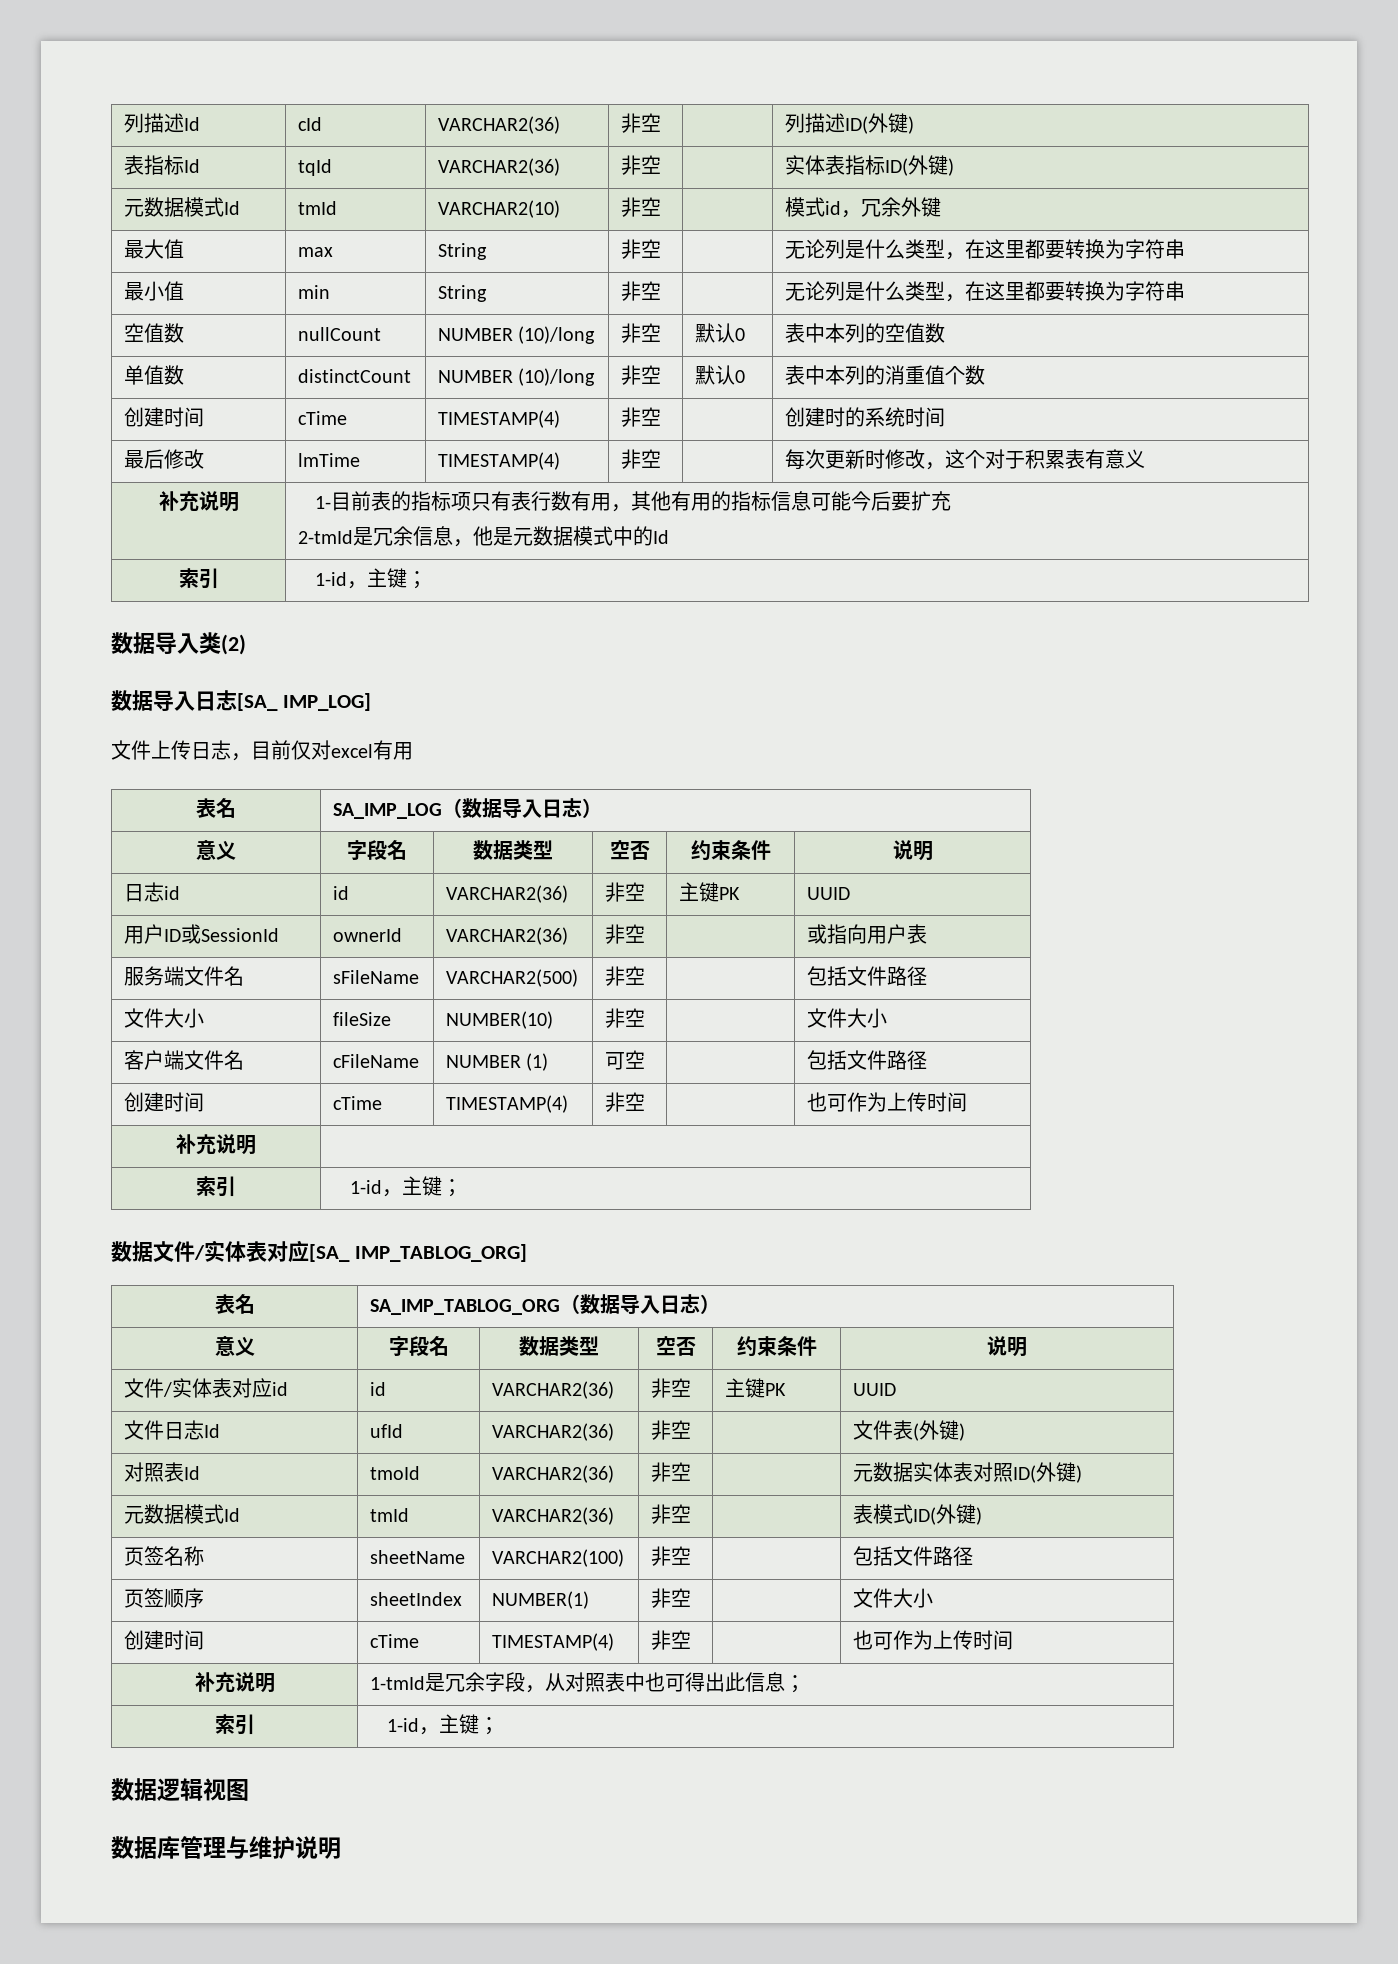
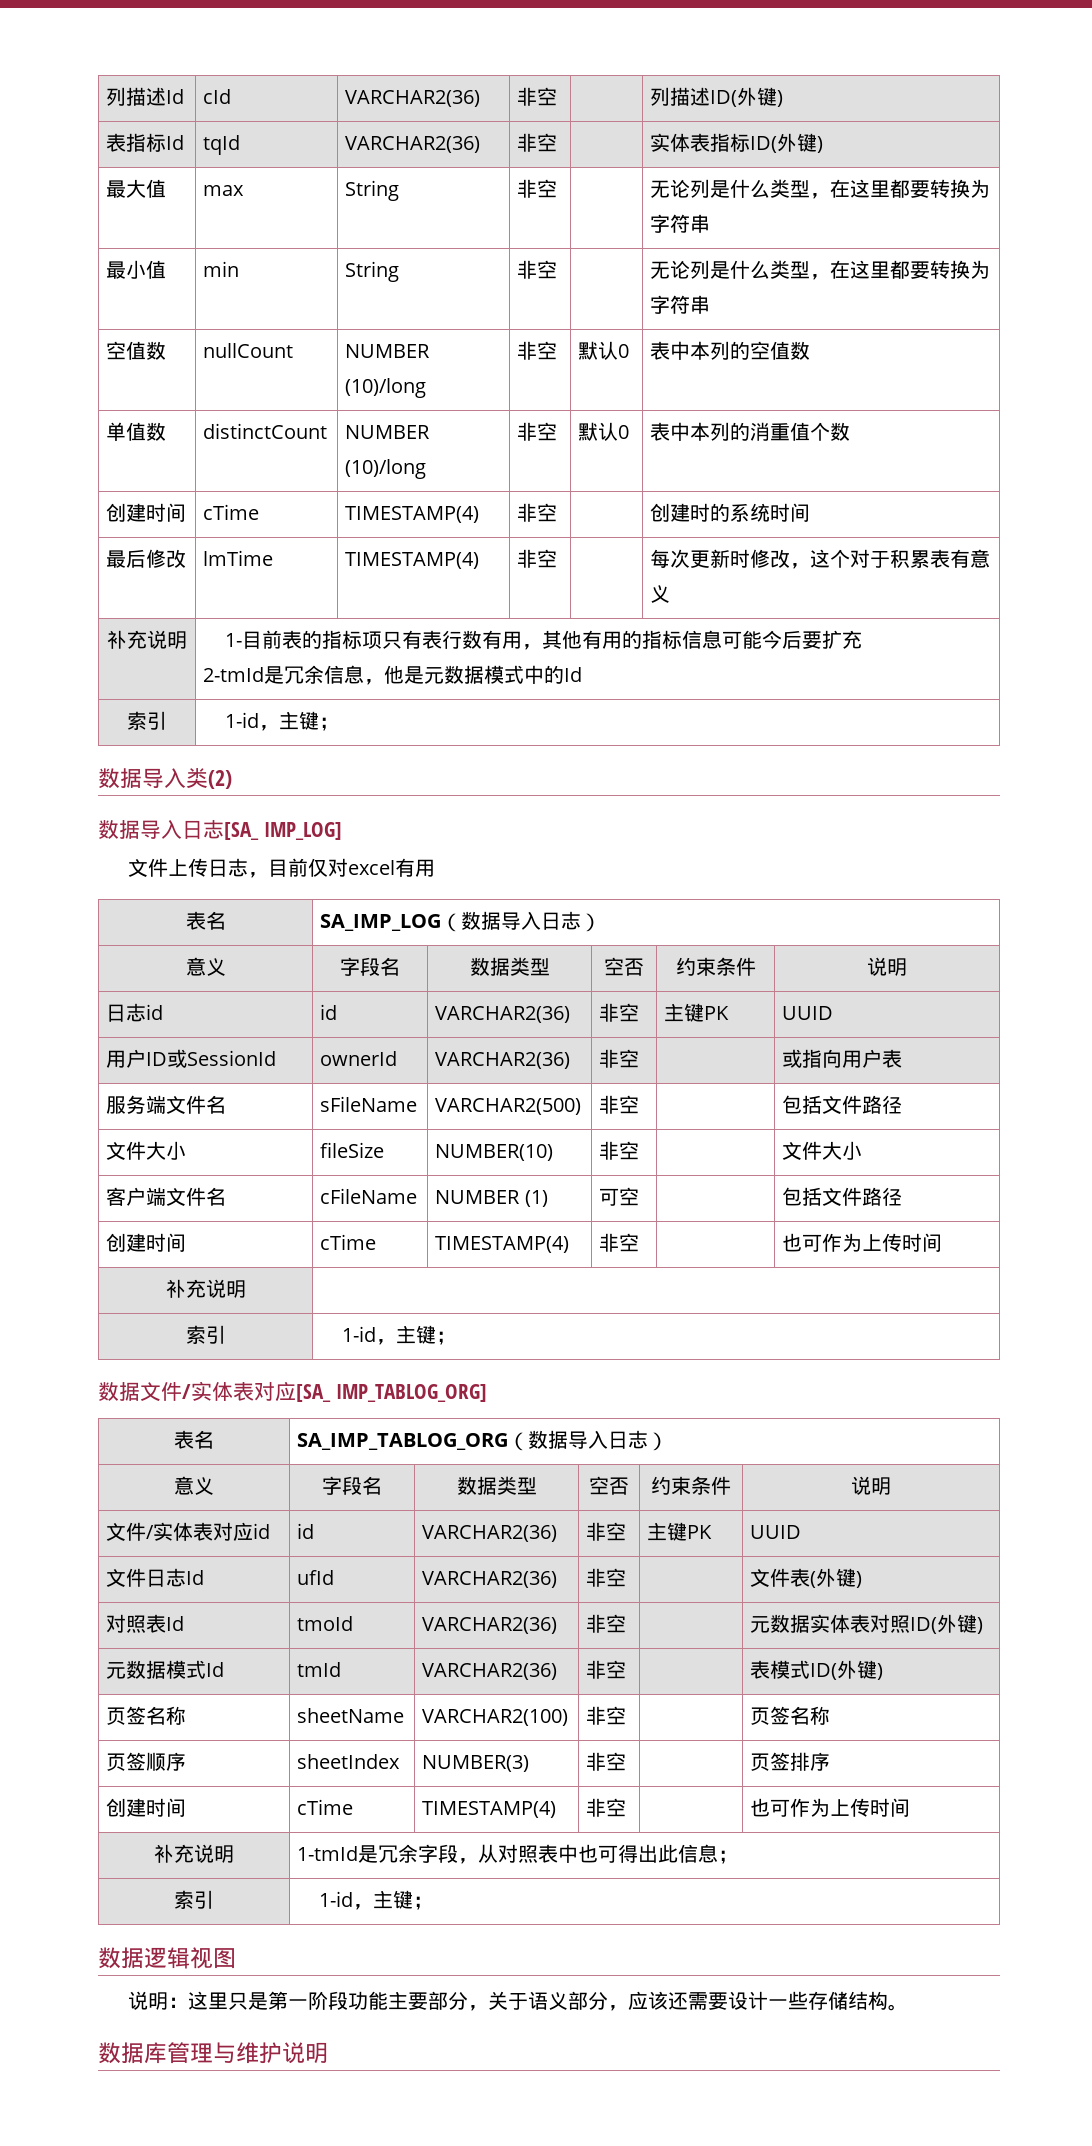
- 元数据模式Id | tmId | VARCHAR2(10) | 非空 | | 模式id，冗余外键
- 页签名称 | sheetName | VARCHAR2(100) | 非空 | | 包括文件路径
+ 页签名称 | sheetName | VARCHAR2(100) | 非空 | | 页签名称
- 页签顺序 | sheetIndex | NUMBER(1) | 非空 | | 文件大小
+ 页签顺序 | sheetIndex | NUMBER(3) | 非空 | | 页签排序
+ 说明：这里只是第一阶段功能主要部分，关于语义部分，应该还需要设计一些存储结构。

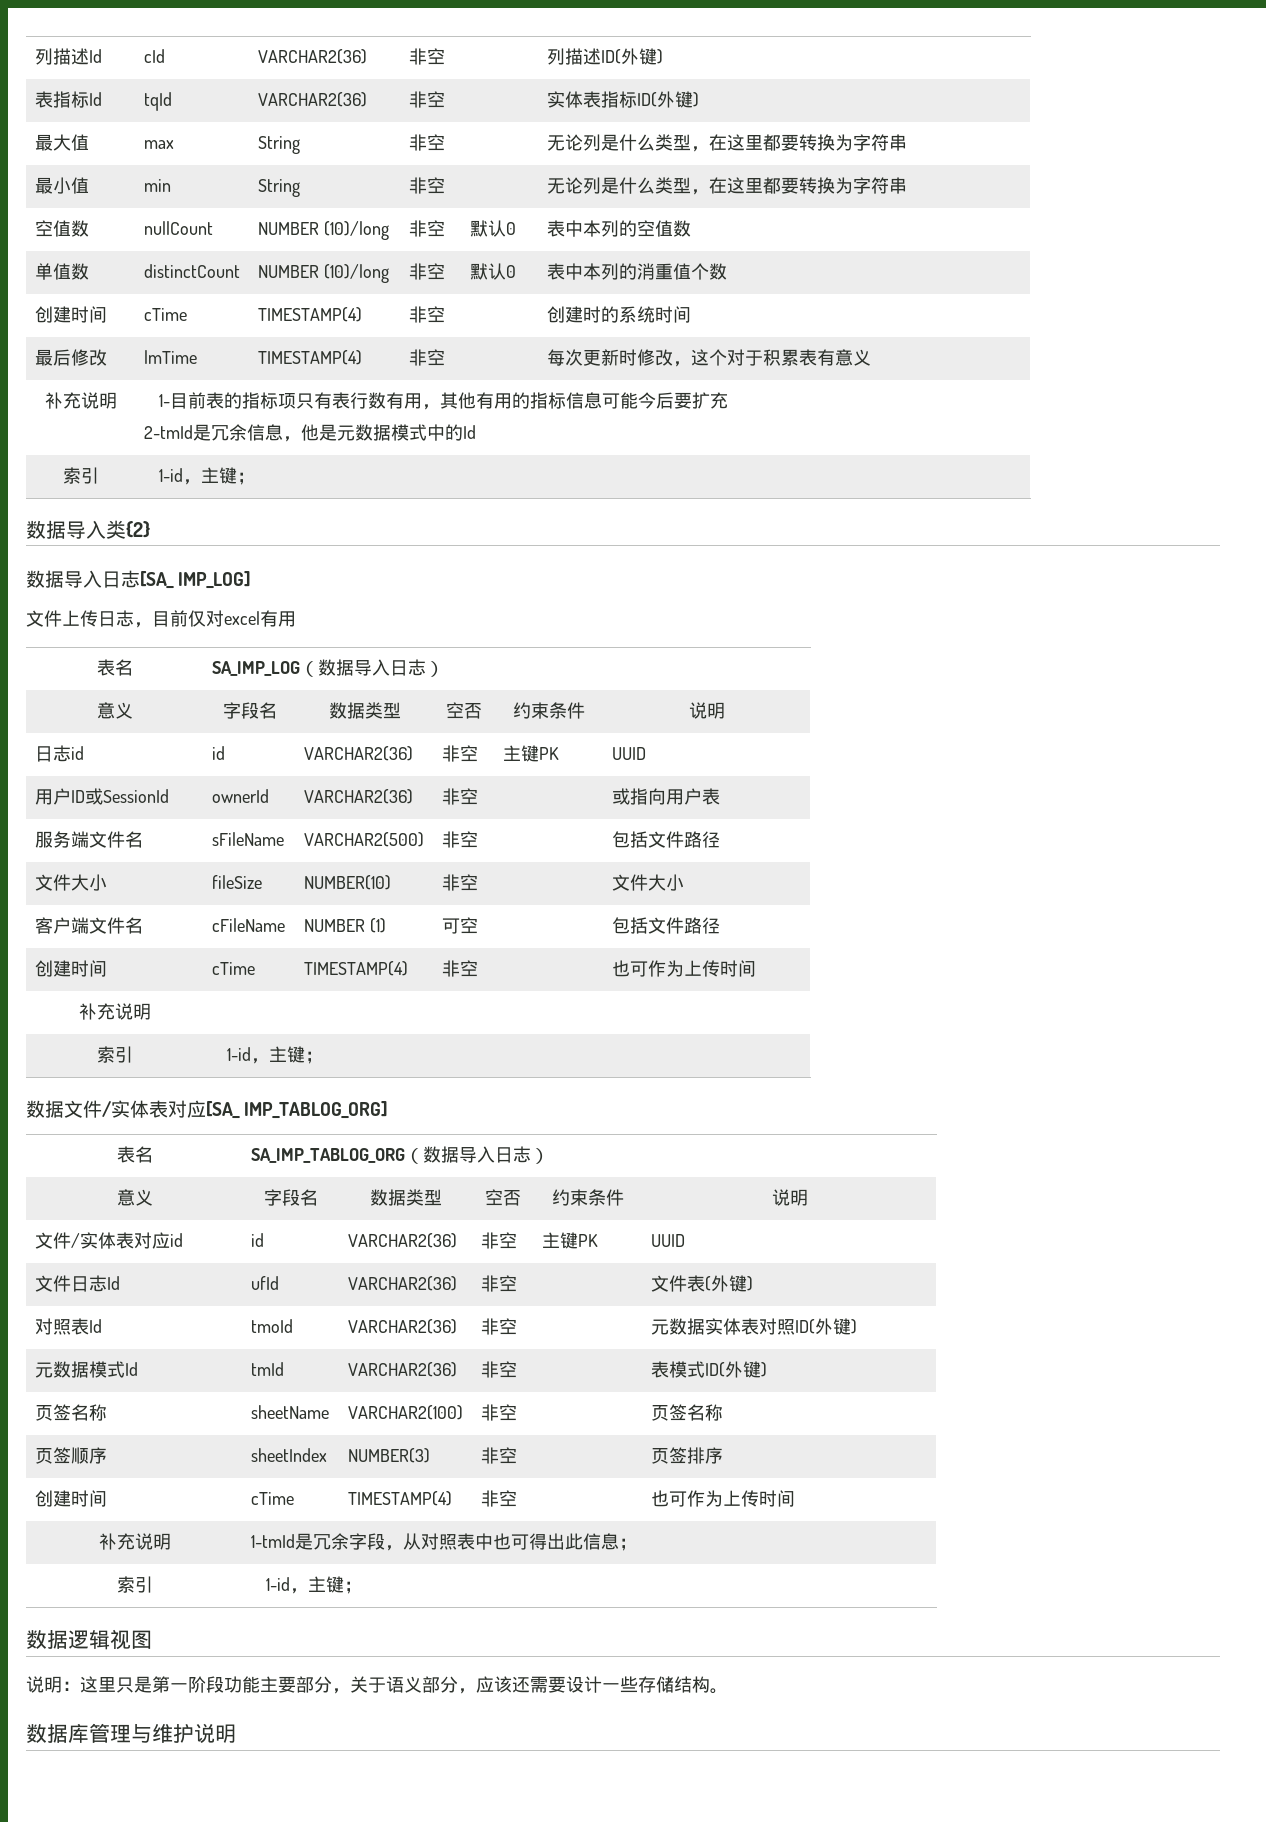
- 数据导入类(2)
+ 数据导入类{2}

